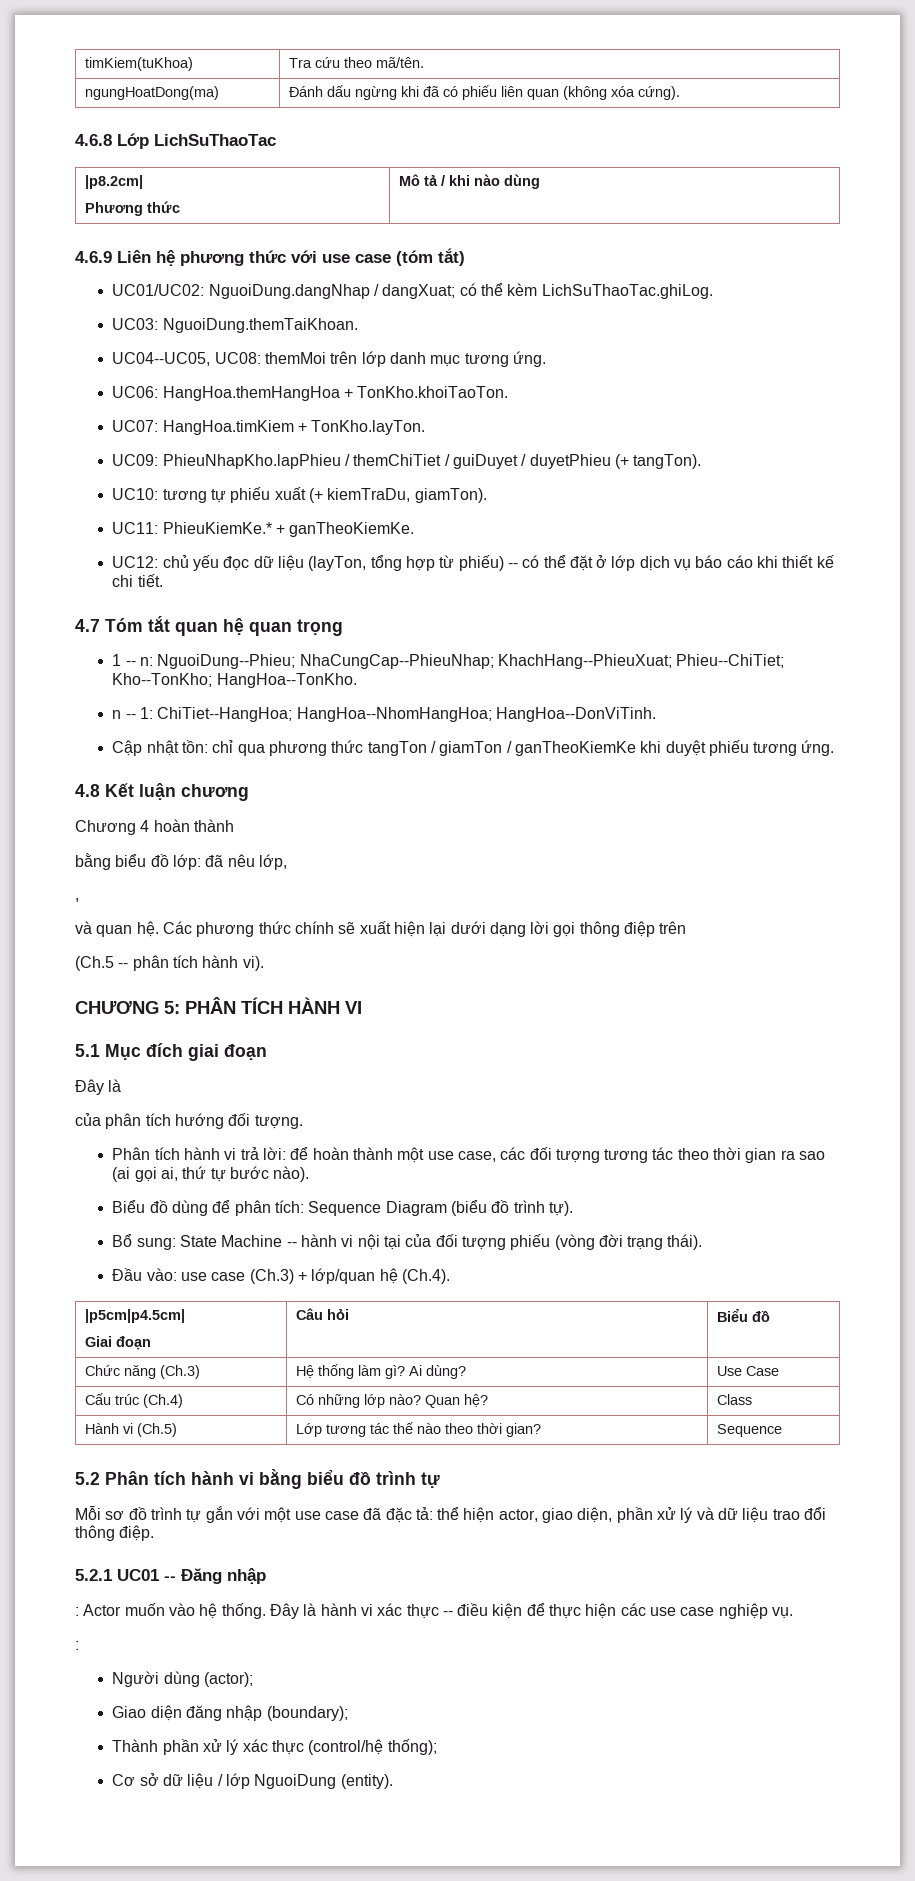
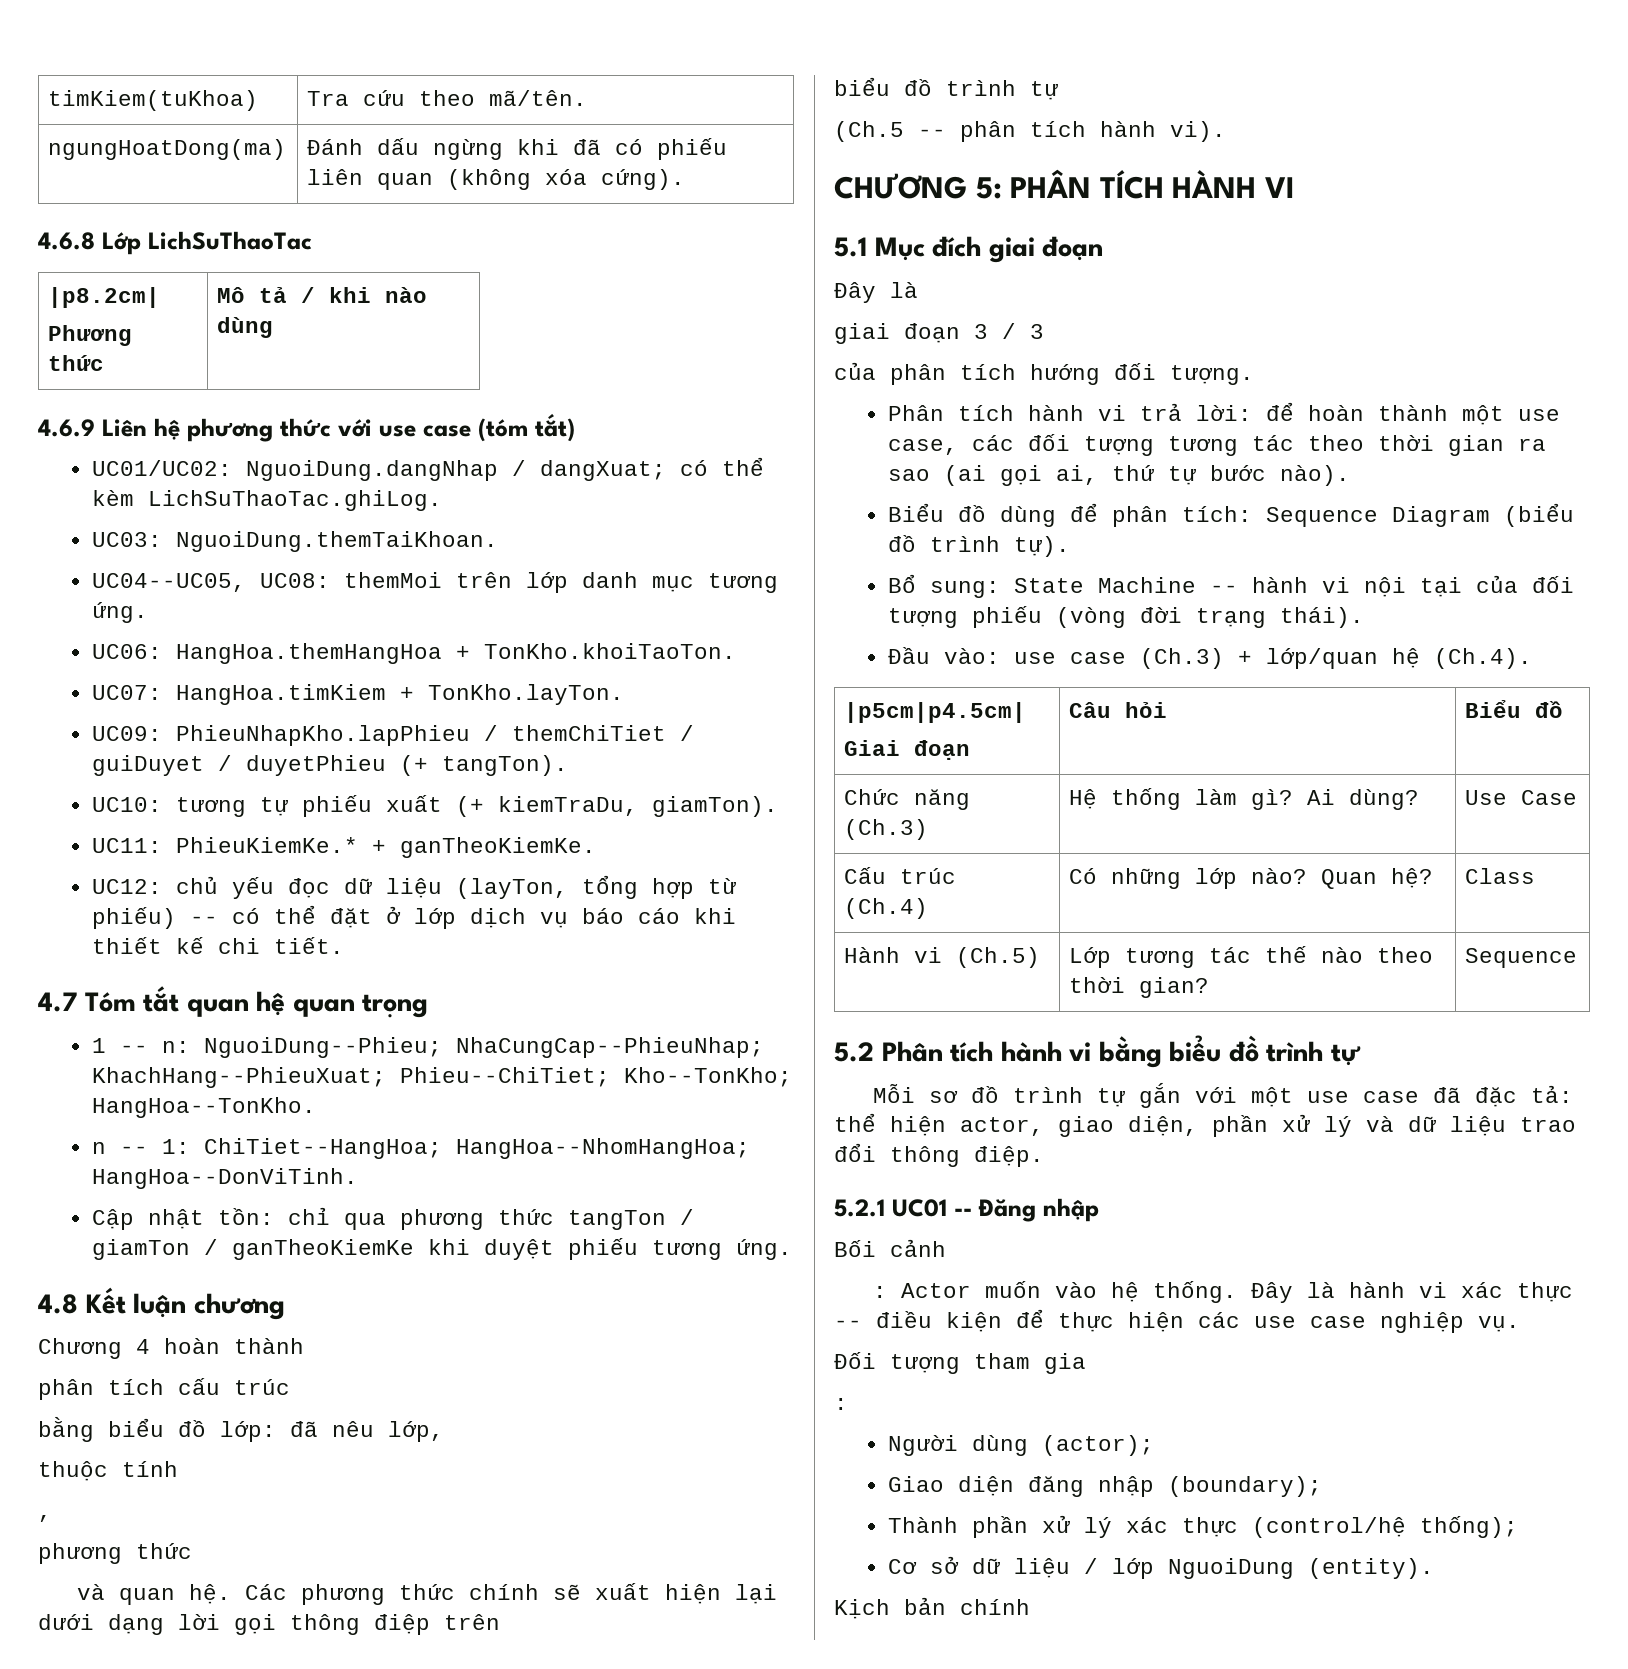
+ phân tích cấu trúc
+ thuộc tính
  ,
+ phương thức
  Các phương thức chính sẽ xuất hiện lại dưới dạng lời gọi thông điệp trên
+ biểu đồ trình tự
+ giai đoạn 3 / 3
+ Bối cảnh
+ Đối tượng tham gia
+ Kịch bản chính

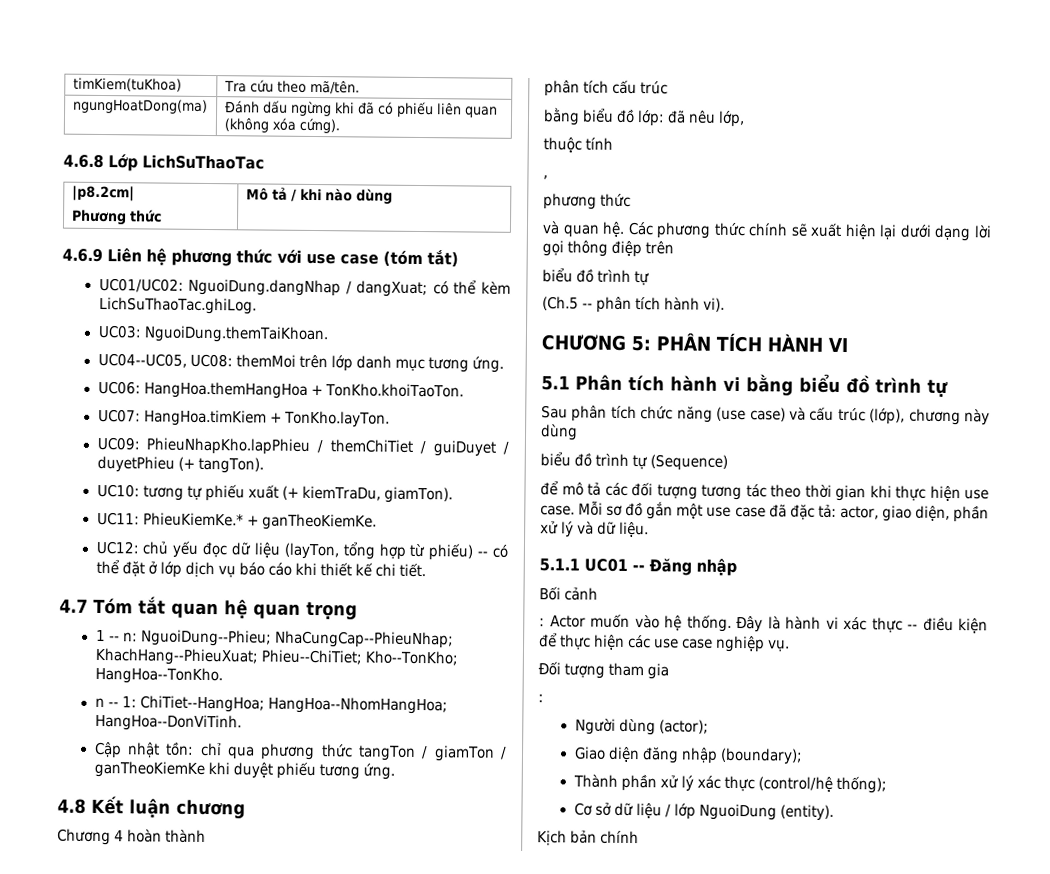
- 5.1 Mục đích giai đoạn
- Đây là
- giai đoạn 3 / 3
- của phân tích hướng đối tượng.
- Phân tích hành vi trả lời: để hoàn thành một use case, các đối tượng tương tác theo thời gian ra sao (ai gọi ai, thứ tự bước nào).
- Biểu đồ dùng để phân tích: Sequence Diagram (biểu đồ trình tự).
- Bổ sung: State Machine -- hành vi nội tại của đối tượng phiếu (vòng đời trạng thái).
- Đầu vào: use case (Ch.3) + lớp/quan hệ (Ch.4).
- |p5cm|p4.5cm|
- Giai đoạn | Câu hỏi | Biểu đồ
- Chức năng (Ch.3) | Hệ thống làm gì? Ai dùng? | Use Case
- Cấu trúc (Ch.4) | Có những lớp nào? Quan hệ? | Class
- Hành vi (Ch.5) | Lớp tương tác thế nào theo thời gian? | Sequence
- 5.2 Phân tích hành vi bằng biểu đồ trình tự
+ 5.1 Phân tích hành vi bằng biểu đồ trình tự
- Mỗi sơ đồ trình tự gắn với một use case đã đặc tả: thể hiện actor, giao diện, phần xử lý và dữ liệu trao đổi thông điệp.
- 5.2.1 UC01 -- Đăng nhập
+ Sau phân tích chức năng (use case) và cấu trúc (lớp), chương này dùng
+ biểu đồ trình tự (Sequence)
+ để mô tả các đối tượng tương tác theo thời gian khi thực hiện use case. Mỗi sơ đồ gắn một use case đã đặc tả: actor, giao diện, phần xử lý và dữ liệu.
+ 5.1.1 UC01 -- Đăng nhập

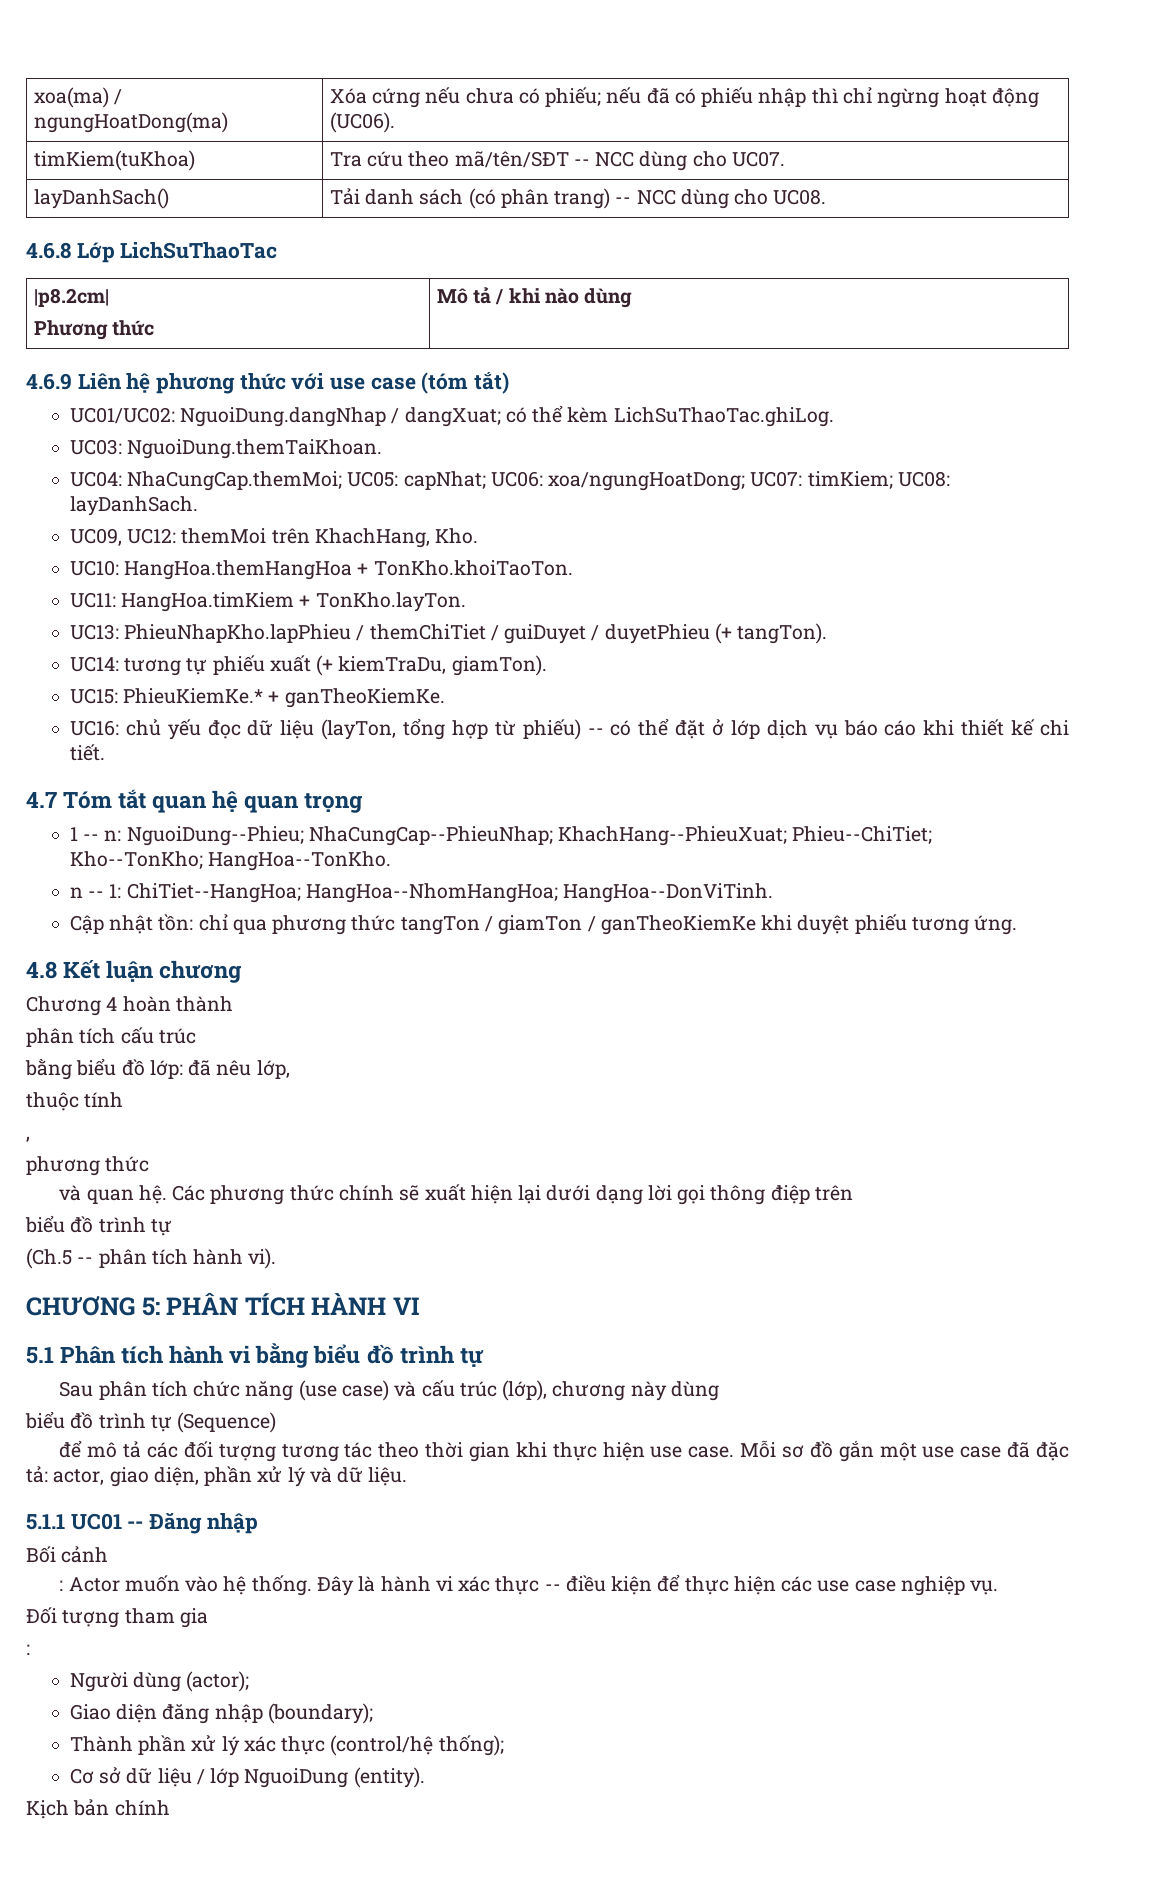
- timKiem(tuKhoa) | Tra cứu theo mã/tên.
- ngungHoatDong(ma) | Đánh dấu ngừng khi đã có phiếu liên quan (không xóa cứng).
+ xoa(ma) / ngungHoatDong(ma) | Xóa cứng nếu chưa có phiếu; nếu đã có phiếu nhập thì chỉ ngừng hoạt động (UC06).
+ timKiem(tuKhoa) | Tra cứu theo mã/tên/SĐT -- NCC dùng cho UC07.
+ layDanhSach() | Tải danh sách (có phân trang) -- NCC dùng cho UC08.
- UC04--UC05, UC08: themMoi trên lớp danh mục tương ứng.
- UC06: HangHoa.themHangHoa + TonKho.khoiTaoTon.
+ UC04: NhaCungCap.themMoi; UC05: capNhat; UC06: xoa/ngungHoatDong; UC07: timKiem; UC08: layDanhSach.
+ UC09, UC12: themMoi trên KhachHang, Kho.
+ UC10: HangHoa.themHangHoa + TonKho.khoiTaoTon.
- UC07: HangHoa.timKiem + TonKho.layTon.
+ UC11: HangHoa.timKiem + TonKho.layTon.
- UC09: PhieuNhapKho.lapPhieu / themChiTiet / guiDuyet / duyetPhieu (+ tangTon).
+ UC13: PhieuNhapKho.lapPhieu / themChiTiet / guiDuyet / duyetPhieu (+ tangTon).
- UC10: tương tự phiếu xuất (+ kiemTraDu, giamTon).
+ UC14: tương tự phiếu xuất (+ kiemTraDu, giamTon).
- UC11: PhieuKiemKe.* + ganTheoKiemKe.
+ UC15: PhieuKiemKe.* + ganTheoKiemKe.
- UC12: chủ yếu đọc dữ liệu (layTon, tổng hợp từ phiếu) -- có thể đặt ở lớp dịch vụ báo cáo khi thiết kế chi tiết.
+ UC16: chủ yếu đọc dữ liệu (layTon, tổng hợp từ phiếu) -- có thể đặt ở lớp dịch vụ báo cáo khi thiết kế chi tiết.

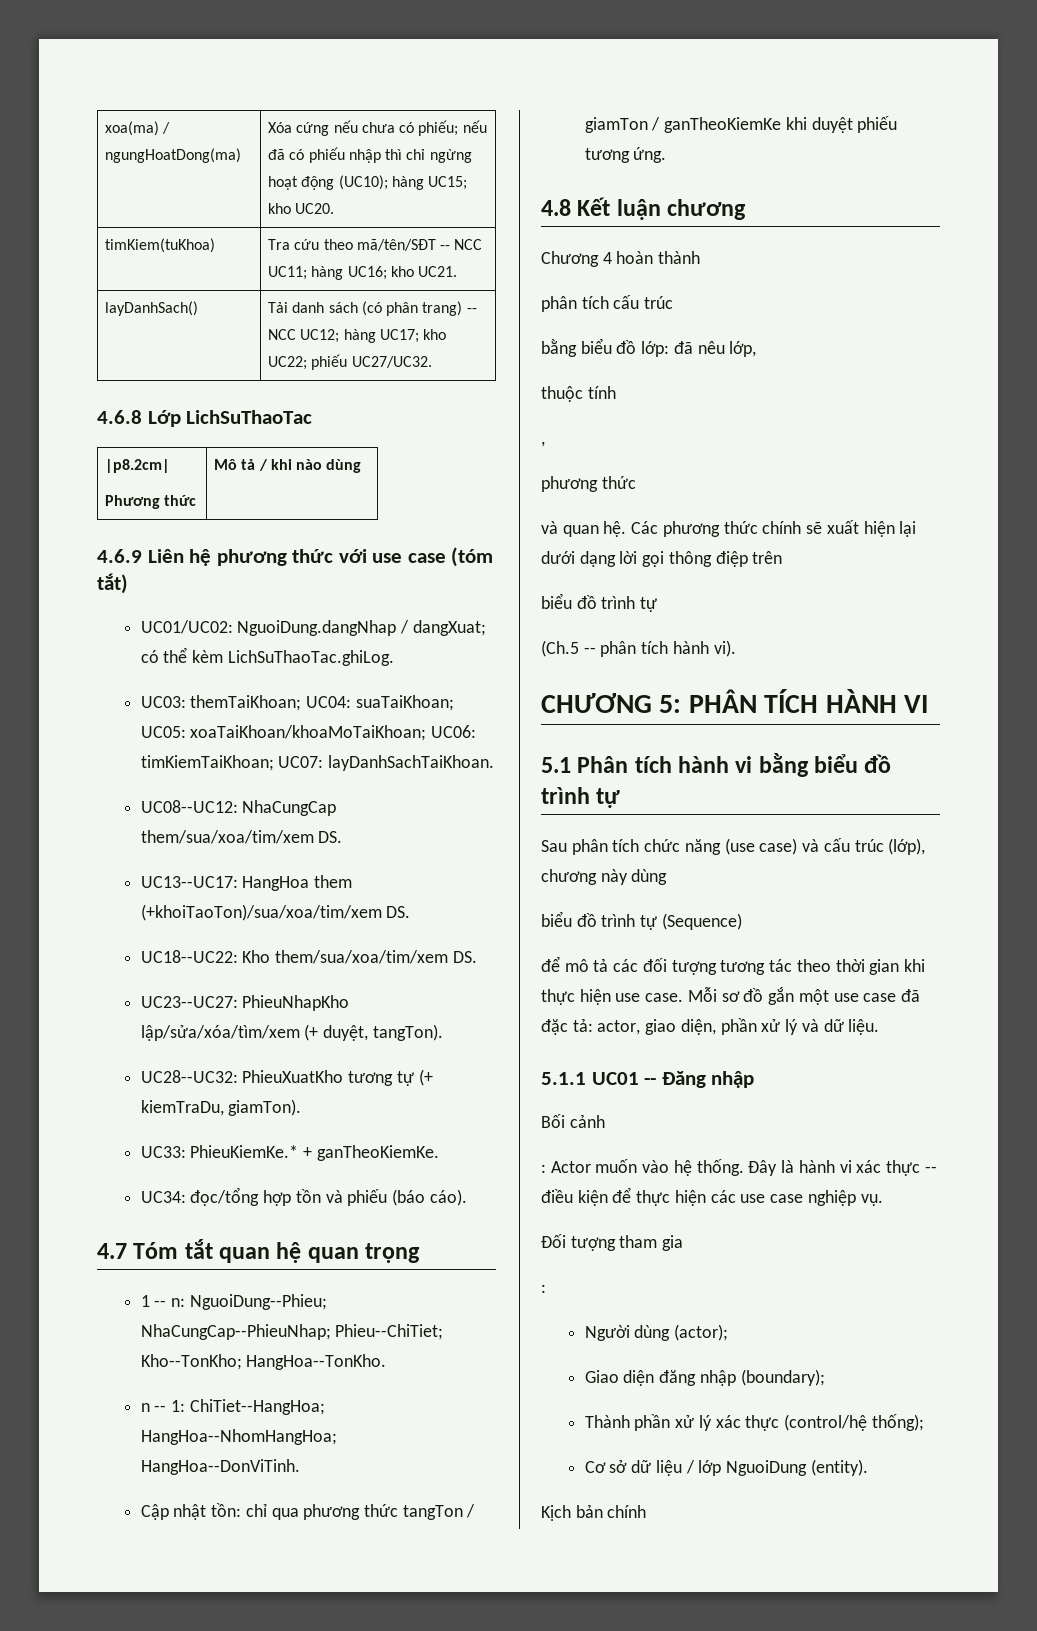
- xoa(ma) / ngungHoatDong(ma) | Xóa cứng nếu chưa có phiếu; nếu đã có phiếu nhập thì chỉ ngừng hoạt động (UC06).
+ xoa(ma) / ngungHoatDong(ma) | Xóa cứng nếu chưa có phiếu; nếu đã có phiếu nhập thì chỉ ngừng hoạt động (UC10); hàng UC15; kho UC20.
- timKiem(tuKhoa) | Tra cứu theo mã/tên/SĐT -- NCC dùng cho UC07.
+ timKiem(tuKhoa) | Tra cứu theo mã/tên/SĐT -- NCC UC11; hàng UC16; kho UC21.
- layDanhSach() | Tải danh sách (có phân trang) -- NCC dùng cho UC08.
+ layDanhSach() | Tải danh sách (có phân trang) -- NCC UC12; hàng UC17; kho UC22; phiếu UC27/UC32.
- UC03: NguoiDung.themTaiKhoan.
- UC04: NhaCungCap.themMoi; UC05: capNhat; UC06: xoa/ngungHoatDong; UC07: timKiem; UC08: layDanhSach.
- UC09, UC12: themMoi trên KhachHang, Kho.
- UC10: HangHoa.themHangHoa + TonKho.khoiTaoTon.
- UC11: HangHoa.timKiem + TonKho.layTon.
- UC13: PhieuNhapKho.lapPhieu / themChiTiet / guiDuyet / duyetPhieu (+ tangTon).
- UC14: tương tự phiếu xuất (+ kiemTraDu, giamTon).
+ UC03: themTaiKhoan; UC04: suaTaiKhoan; UC05: xoaTaiKhoan/khoaMoTaiKhoan; UC06: timKiemTaiKhoan; UC07: layDanhSachTaiKhoan.
+ UC08--UC12: NhaCungCap them/sua/xoa/tim/xem DS.
+ UC13--UC17: HangHoa them (+khoiTaoTon)/sua/xoa/tim/xem DS.
+ UC18--UC22: Kho them/sua/xoa/tim/xem DS.
+ UC23--UC27: PhieuNhapKho lập/sửa/xóa/tìm/xem (+ duyệt, tangTon).
+ UC28--UC32: PhieuXuatKho tương tự (+ kiemTraDu, giamTon).
- UC15: PhieuKiemKe.* + ganTheoKiemKe.
+ UC33: PhieuKiemKe.* + ganTheoKiemKe.
- UC16: chủ yếu đọc dữ liệu (layTon, tổng hợp từ phiếu) -- có thể đặt ở lớp dịch vụ báo cáo khi thiết kế chi tiết.
+ UC34: đọc/tổng hợp tồn và phiếu (báo cáo).
- 1 -- n: NguoiDung--Phieu; NhaCungCap--PhieuNhap; KhachHang--PhieuXuat; Phieu--ChiTiet; Kho--TonKho; HangHoa--TonKho.
+ 1 -- n: NguoiDung--Phieu; NhaCungCap--PhieuNhap; Phieu--ChiTiet; Kho--TonKho; HangHoa--TonKho.

